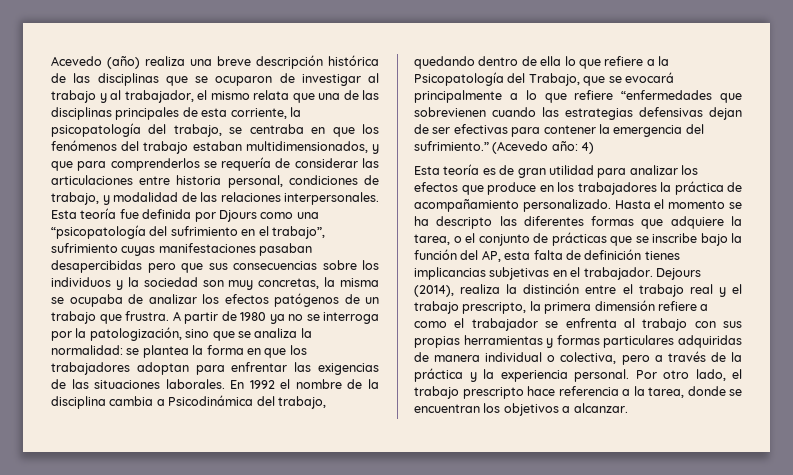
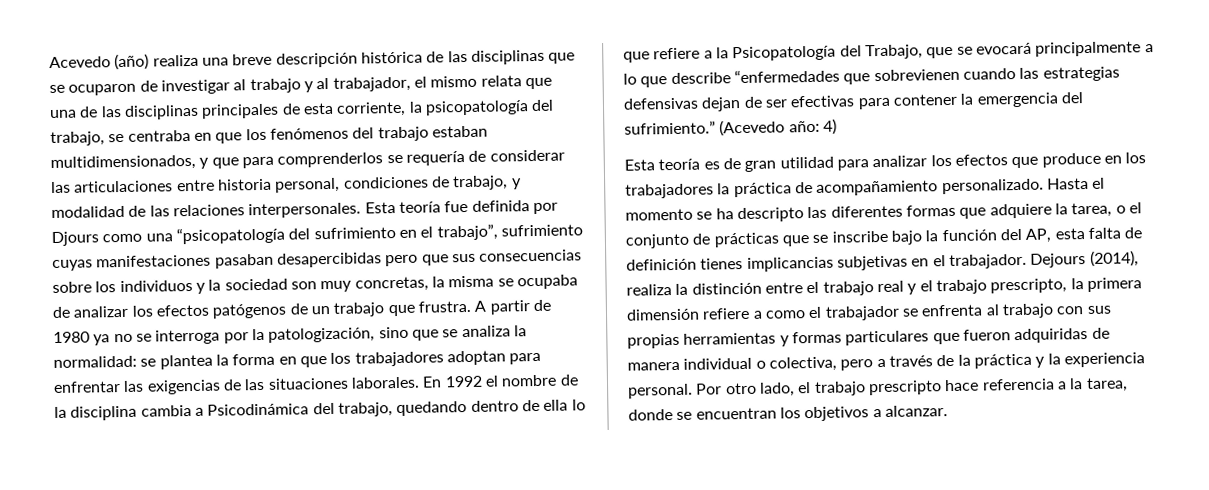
- En 1992 el nombre de la disciplina cambia a Psicodinámica del trabajo, quedando dentro de ella lo que refiere a la Psicopatología del Trabajo, que se evocará principalmente a lo que refiere “enfermedades que sobrevienen cuando las estrategias defensivas dejan de ser efectivas para contener la emergencia del sufrimiento.”
+ En 1992 el nombre de la disciplina cambia a Psicodinámica del trabajo, quedando dentro de ella lo que refiere a la Psicopatología del Trabajo, que se evocará principalmente a lo que describe “enfermedades que sobrevienen cuando las estrategias defensivas dejan de ser efectivas para contener la emergencia del sufrimiento.”
- Dejours (2014), realiza la distinción entre el trabajo real y el trabajo prescripto, la primera dimensión refiere a como el trabajador se enfrenta al trabajo con sus propias herramientas y formas particulares adquiridas de manera individual o colectiva, pero a través de la práctica y la experiencia personal.
+ Dejours (2014), realiza la distinción entre el trabajo real y el trabajo prescripto, la primera dimensión refiere a como el trabajador se enfrenta al trabajo con sus propias herramientas y formas particulares que fueron adquiridas de manera individual o colectiva, pero a través de la práctica y la experiencia personal.

